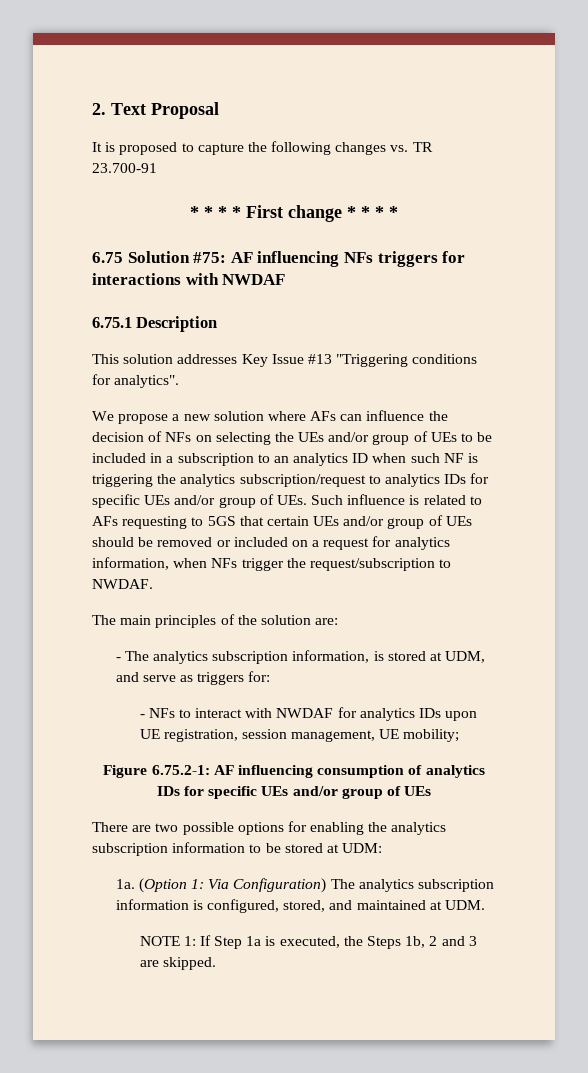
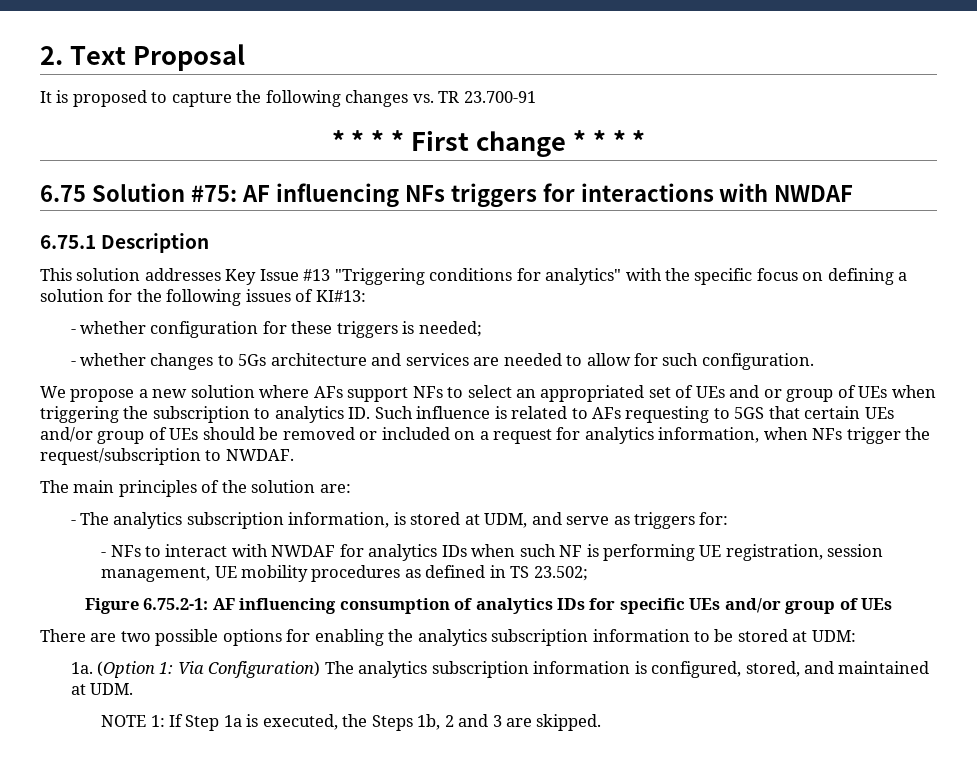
- This solution addresses Key Issue #13 "Triggering conditions for analytics".
+ This solution addresses Key Issue #13 "Triggering conditions for analytics" with the specific focus on defining a solution for the following issues of KI#13:
+ - whether configuration for these triggers is needed;
+ - whether changes to 5Gs architecture and services are needed to allow for such configuration.
- We propose a new solution where AFs can influence the decision of NFs on selecting the UEs and/or group of UEs to be included in a subscription to an analytics ID when such NF is triggering the analytics subscription/request to analytics IDs for specific UEs and/or group of UEs. Such influence is related to AFs requesting to 5GS that certain UEs and/or group of UEs should be removed or included on a request for analytics information, when NFs trigger the request/subscription to NWDAF.
+ We propose a new solution where AFs support NFs to select an appropriated set of UEs and or group of UEs when triggering the subscription to analytics ID. Such influence is related to AFs requesting to 5GS that certain UEs and/or group of UEs should be removed or included on a request for analytics information, when NFs trigger the request/subscription to NWDAF.
- - NFs to interact with NWDAF for analytics IDs upon UE registration, session management, UE mobility;
+ - NFs to interact with NWDAF for analytics IDs when such NF is performing UE registration, session management, UE mobility procedures as defined in TS 23.502;

